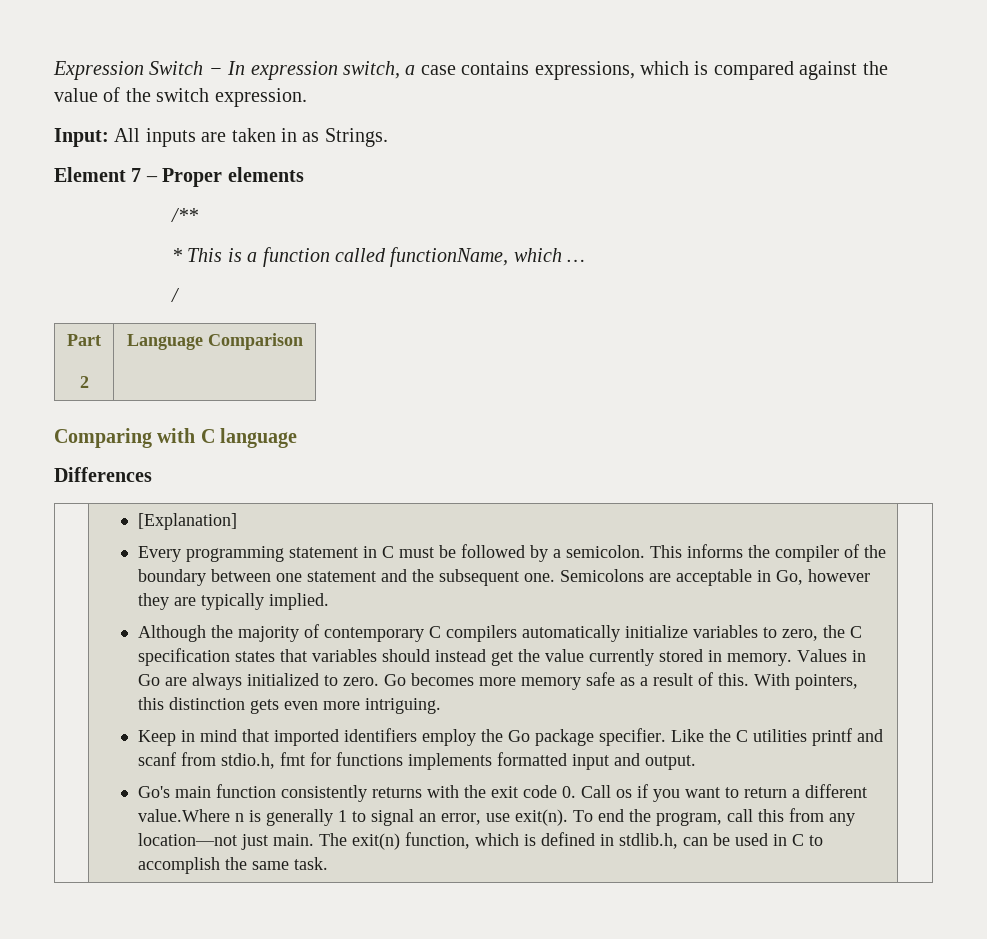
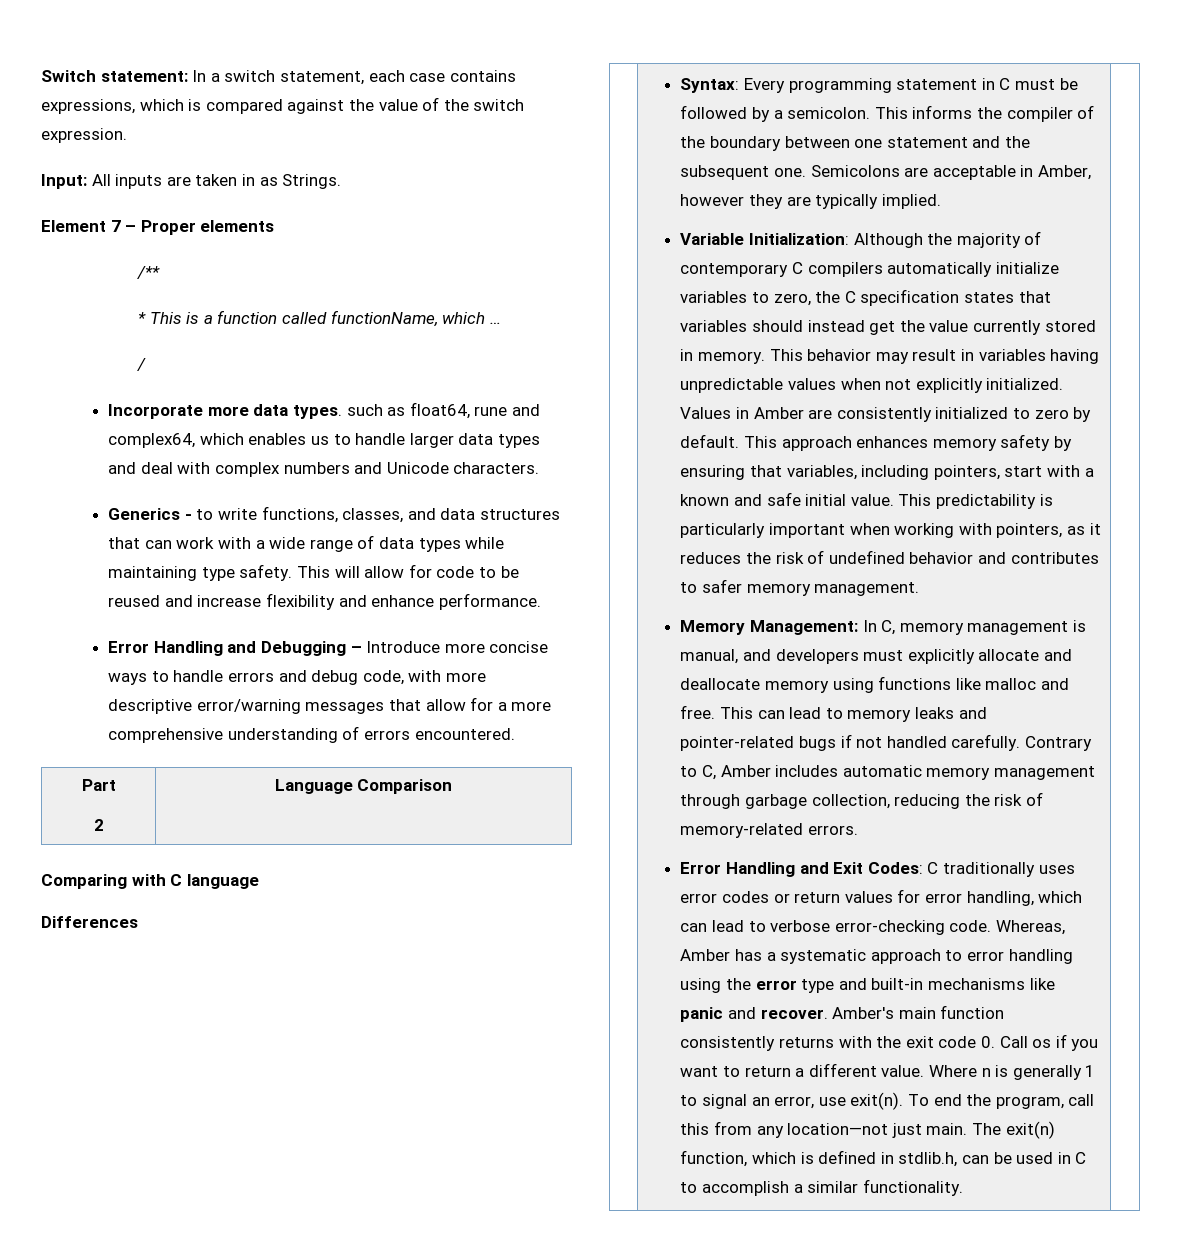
- Expression Switch − In expression switch, a case contains expressions, which is compared against the value of the switch expression.
+ Switch statement: In a switch statement, each case contains expressions, which is compared against the value of the switch expression.
+ Incorporate more data types. such as float64, rune and complex64, which enables us to handle larger data types and deal with complex numbers and Unicode characters.
+ Generics - to write functions, classes, and data structures that can work with a wide range of data types while maintaining type safety. This will allow for code to be reused and increase flexibility and enhance performance.
+ Error Handling and Debugging – Introduce more concise ways to handle errors and debug code, with more descriptive error/warning messages that allow for a more comprehensive understanding of errors encountered.
- [Explanation]
- Every programming statement in C must be followed by a semicolon.
+ Syntax: Every programming statement in C must be followed by a semicolon.
- Semicolons are acceptable in Go, however they are typically implied.
+ Semicolons are acceptable in Amber, however they are typically implied.
- Although the majority of contemporary C compilers automatically initialize variables to zero, the C specification states that variables should instead get the value currently stored in memory.
+ Variable Initialization: Although the majority of contemporary C compilers automatically initialize variables to zero, the C specification states that variables should instead get the value currently stored in memory.
- Values in Go are always initialized to zero. Go becomes more memory safe as a result of this. With pointers, this distinction gets even more intriguing.
- Keep in mind that imported identifiers employ the Go package specifier. Like the C utilities printf and scanf from stdio.h, fmt for functions implements formatted input and output.
- Go's main function consistently returns with the exit code 0. Call os if you want to return a different value.Where n is generally 1 to signal an error, use exit(n).
+ This behavior may result in variables having unpredictable values when not explicitly initialized. Values in Amber are consistently initialized to zero by default. This approach enhances memory safety by ensuring that variables, including pointers, start with a known and safe initial value. This predictability is particularly important when working with pointers, as it reduces the risk of undefined behavior and contributes to safer memory management.
+ Memory Management: In C, memory management is manual, and developers must explicitly allocate and deallocate memory using functions like malloc and free. This can lead to memory leaks and pointer-related bugs if not handled carefully. Contrary to C, Amber includes automatic memory management through garbage collection, reducing the risk of memory-related errors.
+ Error Handling and Exit Codes: C traditionally uses error codes or return values for error handling, which can lead to verbose error-checking code. Whereas, Amber has a systematic approach to error handling using the error type and built-in mechanisms like panic and recover. Amber's main function consistently returns with the exit code 0. Call os if you want to return a different value. Where n is generally 1 to signal an error, use exit(n).
- The exit(n) function, which is defined in stdlib.h, can be used in C to accomplish the same task.
+ The exit(n) function, which is defined in stdlib.h, can be used in C to accomplish a similar functionality.

